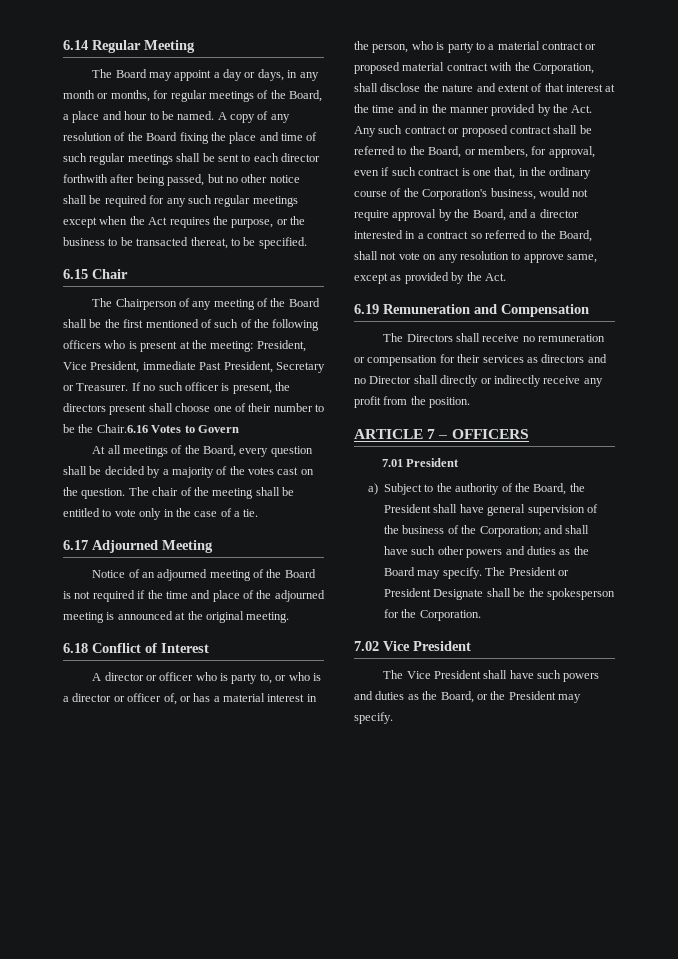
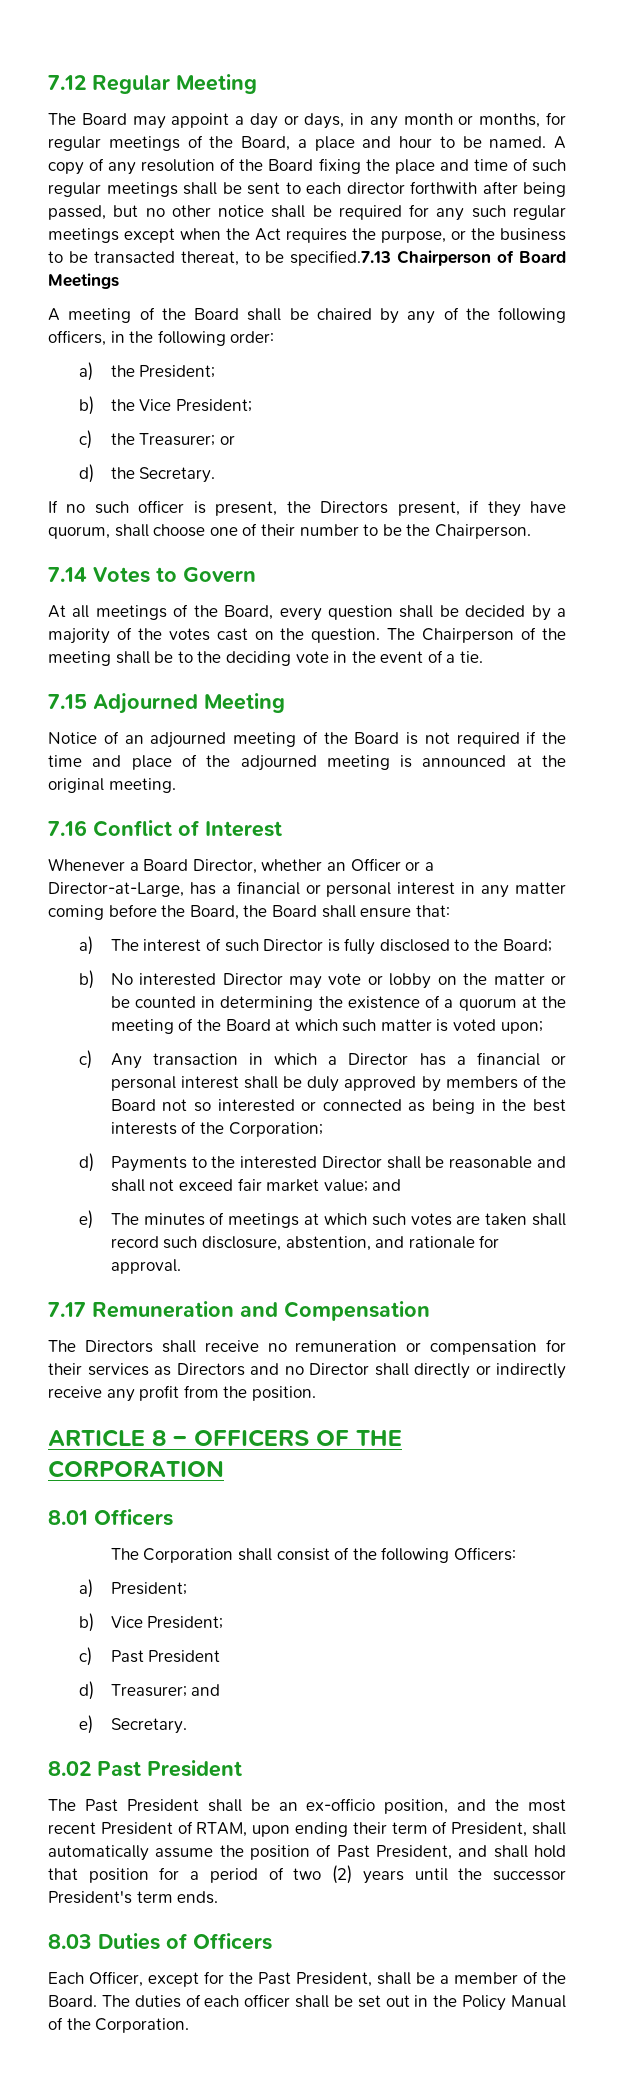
- 6.14 Regular Meeting
+ 7.12 Regular Meeting
- A copy of any resolution of the Board fixing the place and time of such regular meetings shall be sent to each director forthwith after being passed, but no other notice shall be required for any such regular meetings except when the Act requires the purpose, or the business to be transacted thereat, to be specified.
- 6.15 Chair
- The Chairperson of any meeting of the Board shall be the first mentioned of such of the following officers who is present at the meeting: President, Vice President, immediate Past President, Secretary or Treasurer. If no such officer is present, the directors present shall choose one of their number to be the Chair.6.16 Votes to Govern
+ A copy of any resolution of the Board fixing the place and time of such regular meetings shall be sent to each director forthwith after being passed, but no other notice shall be required for any such regular meetings except when the Act requires the purpose, or the business to be transacted thereat, to be specified.7.13 Chairperson of Board Meetings
+ A meeting of the Board shall be chaired by any of the following officers, in the following order:
+ a) the President;
+ b) the Vice President;
+ c) the Treasurer; or
+ d) the Secretary.
+ If no such officer is present, the Directors present, if they have quorum, shall choose one of their number to be the Chairperson.
+ 7.14 Votes to Govern
- The chair of the meeting shall be entitled to vote only in the case of a tie.
+ The Chairperson of the meeting shall be to the deciding vote in the event of a tie.
- 6.17 Adjourned Meeting
+ 7.15 Adjourned Meeting
- 6.18 Conflict of Interest
+ 7.16 Conflict of Interest
- A director or officer who is party to, or who is a director or officer of, or has a material interest in the person, who is party to a material contract or proposed material contract with the Corporation, shall disclose the nature and extent of that interest at the time and in the manner provided by the Act. Any such contract or proposed contract shall be referred to the Board, or members, for approval, even if such contract is one that, in the ordinary course of the Corporation's business, would not require approval by the Board, and a director interested in a contract so referred to the Board, shall not vote on any resolution to approve same, except as provided by the Act.
- 6.19 Remuneration and Compensation
+ Whenever a Board Director, whether an Officer or a Director-at-Large, has a financial or personal interest in any matter coming before the Board, the Board shall ensure that:
+ a) The interest of such Director is fully disclosed to the Board;
+ b) No interested Director may vote or lobby on the matter or be counted in determining the existence of a quorum at the meeting of the Board at which such matter is voted upon;
+ c) Any transaction in which a Director has a financial or personal interest shall be duly approved by members of the Board not so interested or connected as being in the best interests of the Corporation;
+ d) Payments to the interested Director shall be reasonable and shall not exceed fair market value; and
+ e) The minutes of meetings at which such votes are taken shall record such disclosure, abstention, and rationale for approval.
+ 7.17 Remuneration and Compensation
- The Directors shall receive no remuneration or compensation for their services as directors and no Director shall directly or indirectly receive any profit from the position.
+ The Directors shall receive no remuneration or compensation for their services as Directors and no Director shall directly or indirectly receive any profit from the position.
- ARTICLE 7 – OFFICERS
- 7.01 President
- a) Subject to the authority of the Board, the President shall have general supervision of the business of the Corporation; and shall have such other powers and duties as the Board may specify. The President or President Designate shall be the spokesperson for the Corporation.
- 7.02 Vice President
+ ARTICLE 8 – OFFICERS OF THE CORPORATION
+ 8.01 Officers
+ The Corporation shall consist of the following Officers:
+ a) President;
+ b) Vice President;
+ c) Past President
+ d) Treasurer; and
+ e) Secretary.
+ 8.02 Past President
- The Vice President shall have such powers and duties as the Board, or the President may specify.
+ The Past President shall be an ex-officio position, and the most recent President of RTAM, upon ending their term of President, shall automatically assume the position of Past President, and shall hold that position for a period of two (2) years until the successor President's term ends.
+ 8.03 Duties of Officers
+ Each Officer, except for the Past President, shall be a member of the Board. The duties of each officer shall be set out in the Policy Manual of the Corporation.

